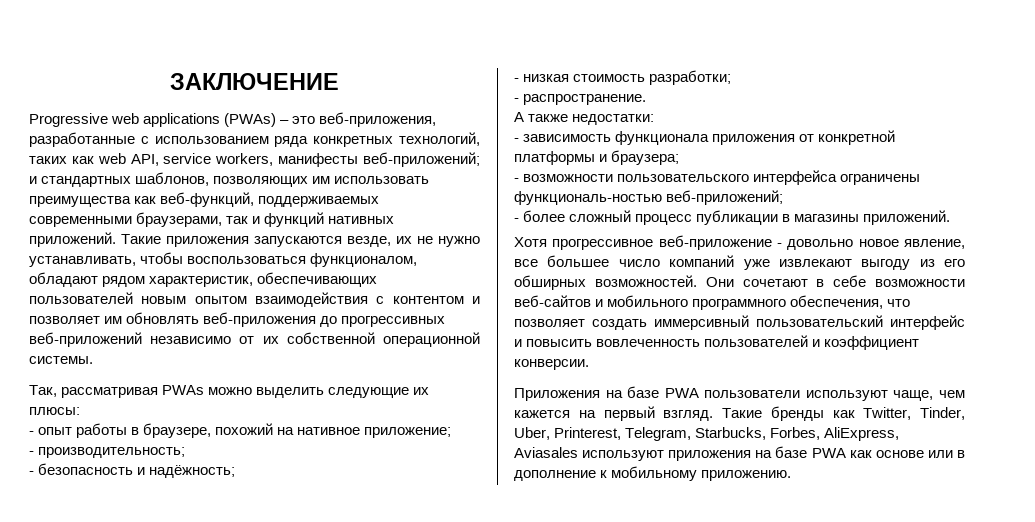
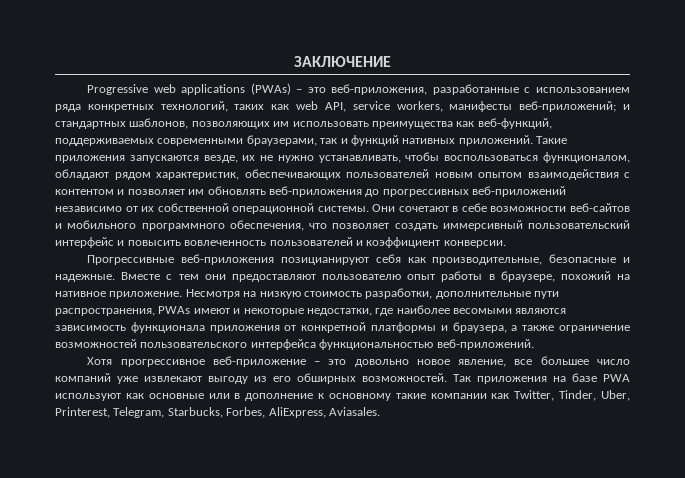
- Такие приложения запускаются везде, их не нужно устанавливать, чтобы воспользоваться функционалом, обладают рядом характеристик, обеспечивающих пользователей новым опытом взаимодействия с контентом и позволяет им обновлять веб-приложения до прогрессивных веб-приложений независимо от их собственной операционной системы.
- Так, рассматривая PWAs можно выделить следующие их плюсы:
- - опыт работы в браузере, похожий на нативное приложение;
- - производительность;
- - безопасность и надёжность;
- - низкая стоимость разработки;
- - распространение.
- А также недостатки:
- - зависимость функционала приложения от конкретной платформы и браузера;
- - возможности пользовательского интерфейса ограничены функциональ-ностью веб-приложений;
- - более сложный процесс публикации в магазины приложений.
- Хотя прогрессивное веб-приложение - довольно новое явление, все большее число компаний уже извлекают выгоду из его обширных возможностей. Они сочетают в себе возможности веб-сайтов и мобильного программного обеспечения, что позволяет создать иммерсивный пользовательский интерфейс и повысить вовлеченность пользователей и коэффициент конверсии.
+ Такие приложения запускаются везде, их не нужно устанавливать, чтобы воспользоваться функционалом, обладают рядом характеристик, обеспечивающих пользователей новым опытом взаимодействия с контентом и позволяет им обновлять веб-приложения до прогрессивных веб-приложений независимо от их собственной операционной системы. Они сочетают в себе возможности веб-сайтов и мобильного программного обеспечения, что позволяет создать иммерсивный пользовательский интерфейс и повысить вовлеченность пользователей и коэффициент конверсии.
- Приложения на базе PWA пользователи используют чаще, чем кажется на первый взгляд. Такие бренды как Twitter, Tinder, Uber, Printerest, Telegram, Starbucks, Forbes, AliExpress, Aviasales используют приложения на базе PWA как основе или в дополнение к мобильному приложению.
+ Прогрессивные веб-приложения позицианируют себя как производительные, безопасные и надежные. Вместе с тем они предоставляют пользователю опыт работы в браузере, похожий на нативное приложение. Несмотря на низкую стоимость разработки, дополнительные пути распространения, PWAs имеют и некоторые недостатки, где наиболее весомыми являются зависимость функционала приложения от конкретной платформы и браузера, а также ограничение возможностей пользовательского интерфейса функциональностью веб-приложений.
+ Хотя прогрессивное веб-приложение – это довольно новое явление, все большее число компаний уже извлекают выгоду из его обширных возможностей. Так приложения на базе PWA используют как основные или в дополнение к основному такие компании как Twitter, Tinder, Uber, Printerest, Telegram, Starbucks, Forbes, AliExpress, Aviasales.

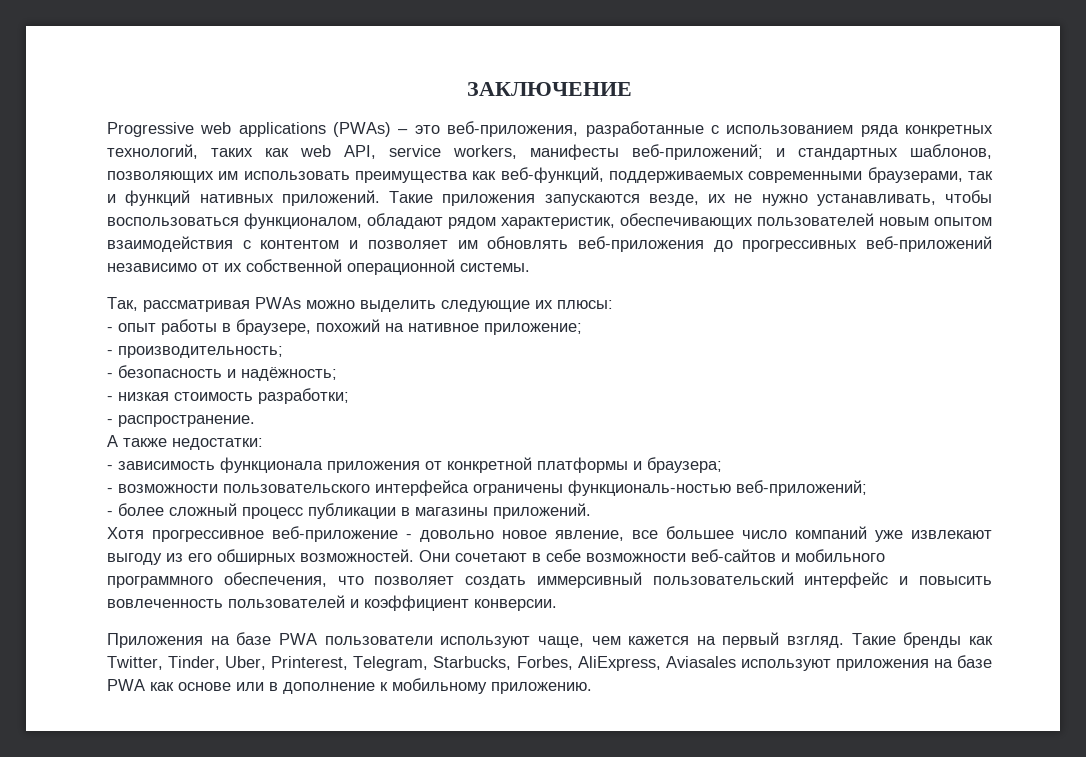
- Такие приложения запускаются везде, их не нужно устанавливать, чтобы воспользоваться функционалом, обладают рядом характеристик, обеспечивающих пользователей новым опытом взаимодействия с контентом и позволяет им обновлять веб-приложения до прогрессивных веб-приложений независимо от их собственной операционной системы. Они сочетают в себе возможности веб-сайтов и мобильного программного обеспечения, что позволяет создать иммерсивный пользовательский интерфейс и повысить вовлеченность пользователей и коэффициент конверсии.
+ Такие приложения запускаются везде, их не нужно устанавливать, чтобы воспользоваться функционалом, обладают рядом характеристик, обеспечивающих пользователей новым опытом взаимодействия с контентом и позволяет им обновлять веб-приложения до прогрессивных веб-приложений независимо от их собственной операционной системы.
+ Так, рассматривая PWAs можно выделить следующие их плюсы:
+ - опыт работы в браузере, похожий на нативное приложение;
+ - производительность;
+ - безопасность и надёжность;
+ - низкая стоимость разработки;
+ - распространение.
+ А также недостатки:
+ - зависимость функционала приложения от конкретной платформы и браузера;
+ - возможности пользовательского интерфейса ограничены функциональ-ностью веб-приложений;
+ - более сложный процесс публикации в магазины приложений.
+ Хотя прогрессивное веб-приложение - довольно новое явление, все большее число компаний уже извлекают выгоду из его обширных возможностей. Они сочетают в себе возможности веб-сайтов и мобильного программного обеспечения, что позволяет создать иммерсивный пользовательский интерфейс и повысить вовлеченность пользователей и коэффициент конверсии.
- Прогрессивные веб-приложения позицианируют себя как производительные, безопасные и надежные. Вместе с тем они предоставляют пользователю опыт работы в браузере, похожий на нативное приложение. Несмотря на низкую стоимость разработки, дополнительные пути распространения, PWAs имеют и некоторые недостатки, где наиболее весомыми являются зависимость функционала приложения от конкретной платформы и браузера, а также ограничение возможностей пользовательского интерфейса функциональностью веб-приложений.
- Хотя прогрессивное веб-приложение – это довольно новое явление, все большее число компаний уже извлекают выгоду из его обширных возможностей. Так приложения на базе PWA используют как основные или в дополнение к основному такие компании как Twitter, Tinder, Uber, Printerest, Telegram, Starbucks, Forbes, AliExpress, Aviasales.
+ Приложения на базе PWA пользователи используют чаще, чем кажется на первый взгляд. Такие бренды как Twitter, Tinder, Uber, Printerest, Telegram, Starbucks, Forbes, AliExpress, Aviasales используют приложения на базе PWA как основе или в дополнение к мобильному приложению.

